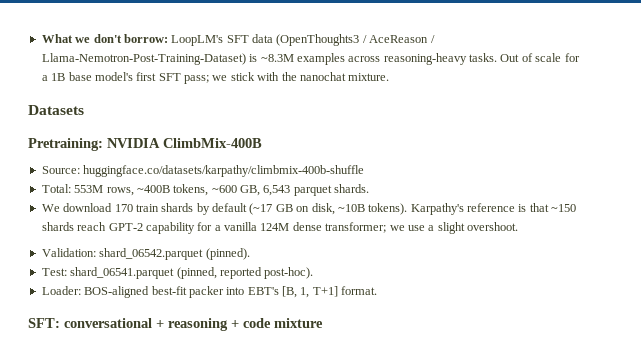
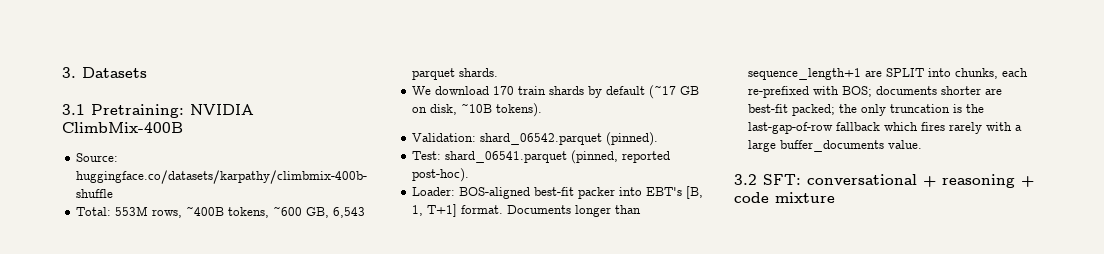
- What we don't borrow: LoopLM's SFT data (OpenThoughts3 / AceReason / Llama-Nemotron-Post-Training-Dataset) is ~8.3M examples across reasoning-heavy tasks. Out of scale for a 1B base model's first SFT pass; we stick with the nanochat mixture.
- Datasets
+ 3. Datasets
- Pretraining: NVIDIA ClimbMix-400B
+ 3.1 Pretraining: NVIDIA ClimbMix-400B
- Karpathy's reference is that ~150 shards reach GPT-2 capability for a vanilla 124M dense transformer; we use a slight overshoot.
- Loader: BOS-aligned best-fit packer into EBT's [B, 1, T+1] format.
- SFT: conversational + reasoning + code mixture
+ Loader: BOS-aligned best-fit packer into EBT's [B, 1, T+1] format. Documents longer than sequence_length+1 are SPLIT into chunks, each re-prefixed with BOS; documents shorter are best-fit packed; the only truncation is the last-gap-of-row fallback which fires rarely with a large buffer_documents value.
+ 3.2 SFT: conversational + reasoning + code mixture

